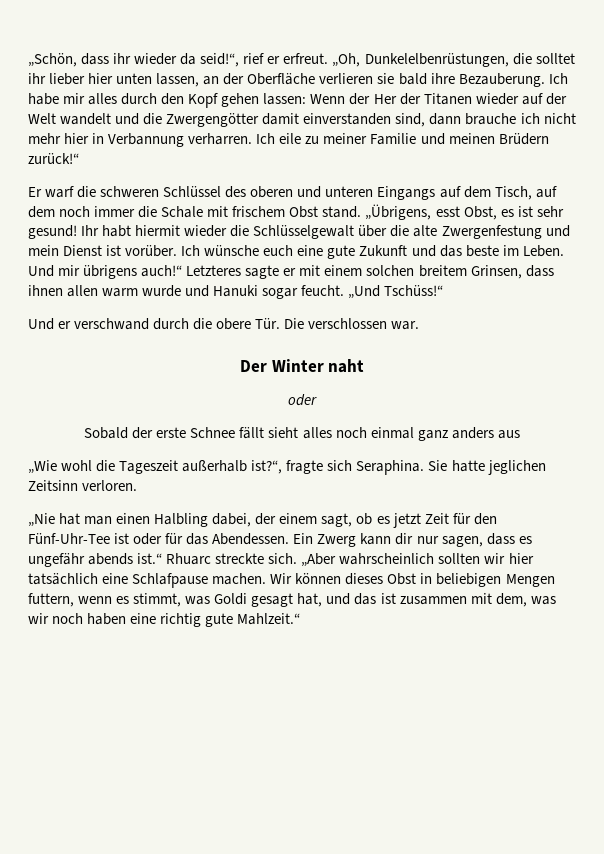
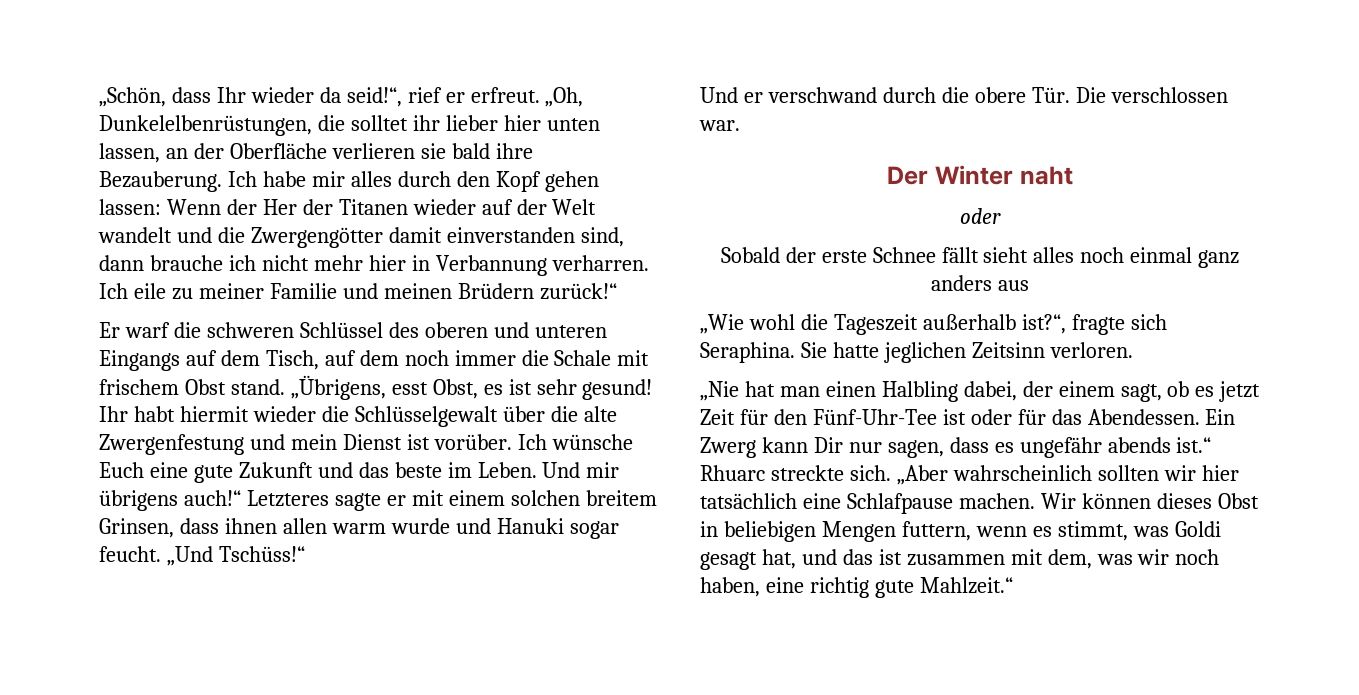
- „Schön, dass ihr wieder da seid!“, rief er erfreut.
+ „Schön, dass Ihr wieder da seid!“, rief er erfreut.
- Ich wünsche euch eine gute Zukunft und das beste im Leben.
+ Ich wünsche Euch eine gute Zukunft und das beste im Leben.
- Ein Zwerg kann dir nur sagen, dass es ungefähr abends ist.“ Rhuarc streckte sich.
+ Ein Zwerg kann Dir nur sagen, dass es ungefähr abends ist.“ Rhuarc streckte sich.
- Wir können dieses Obst in beliebigen Mengen futtern, wenn es stimmt, was Goldi gesagt hat, und das ist zusammen mit dem, was wir noch haben eine richtig gute Mahlzeit.“
+ Wir können dieses Obst in beliebigen Mengen futtern, wenn es stimmt, was Goldi gesagt hat, und das ist zusammen mit dem, was wir noch haben, eine richtig gute Mahlzeit.“

